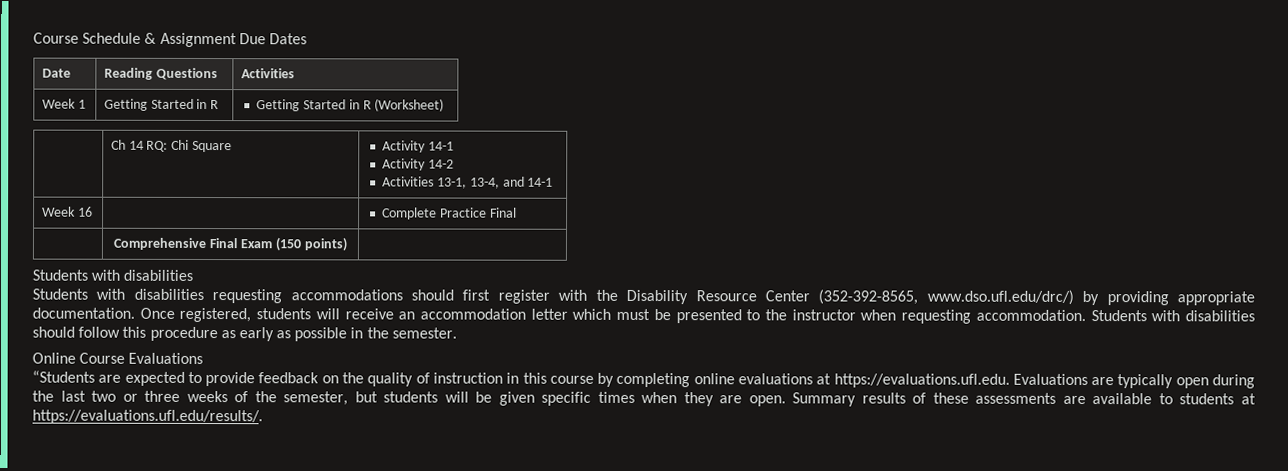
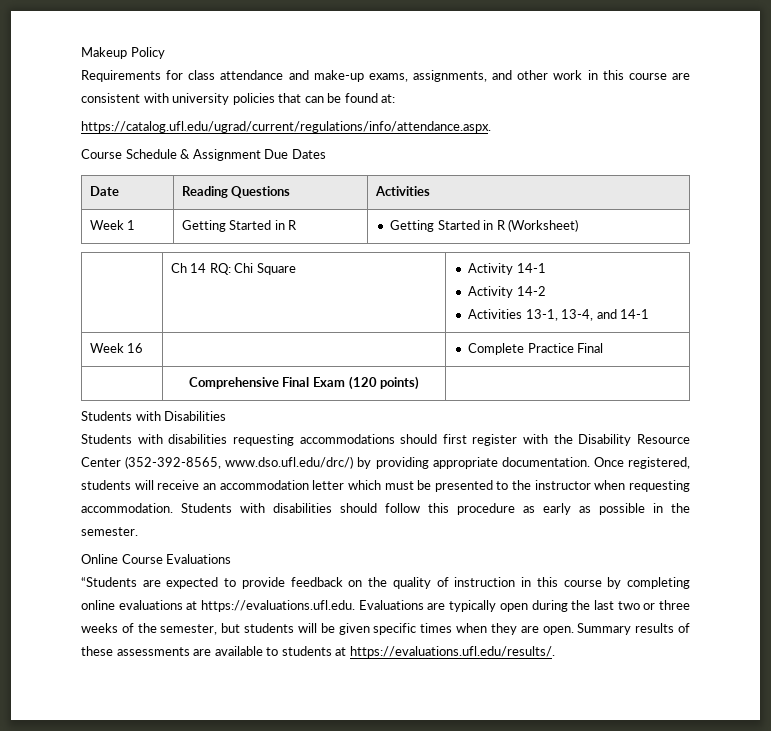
+ Makeup Policy
+ Requirements for class attendance and make-up exams, assignments, and other work in this course are consistent with university policies that can be found at:
+ https://catalog.ufl.edu/ugrad/current/regulations/info/attendance.aspx.
- | Comprehensive Final Exam (150 points) |
- Students with disabilities
+ | Comprehensive Final Exam (120 points) |
+ Students with Disabilities

